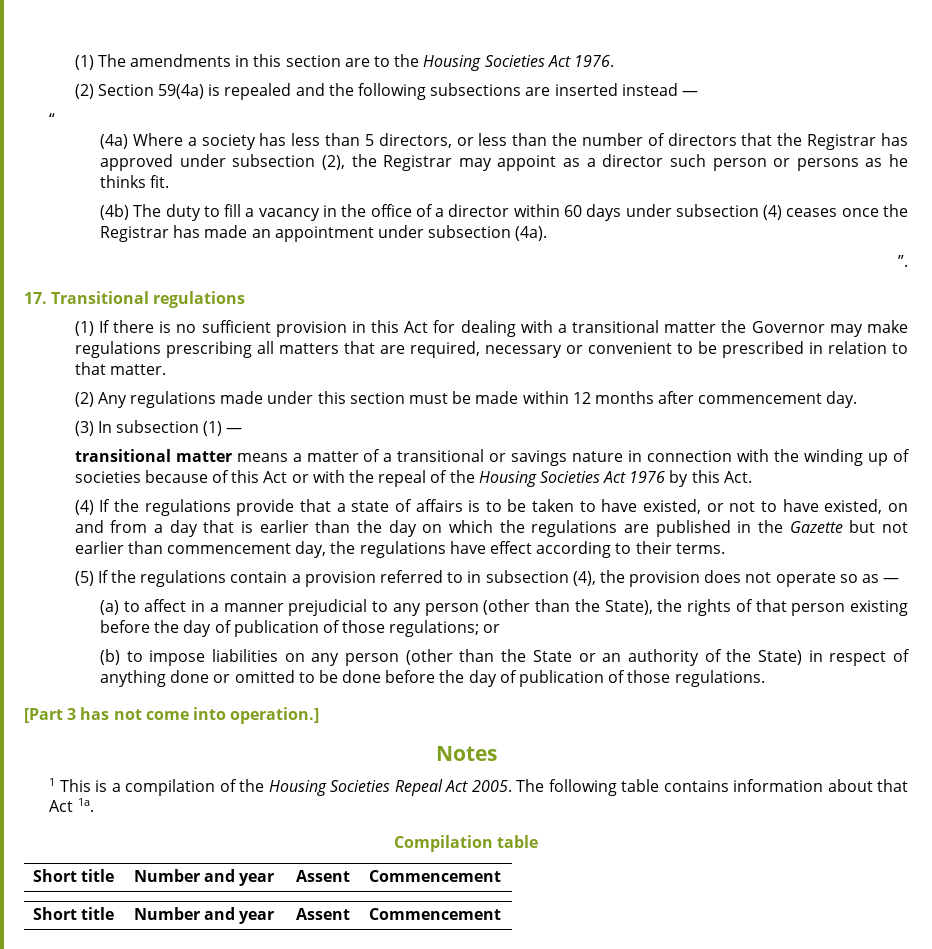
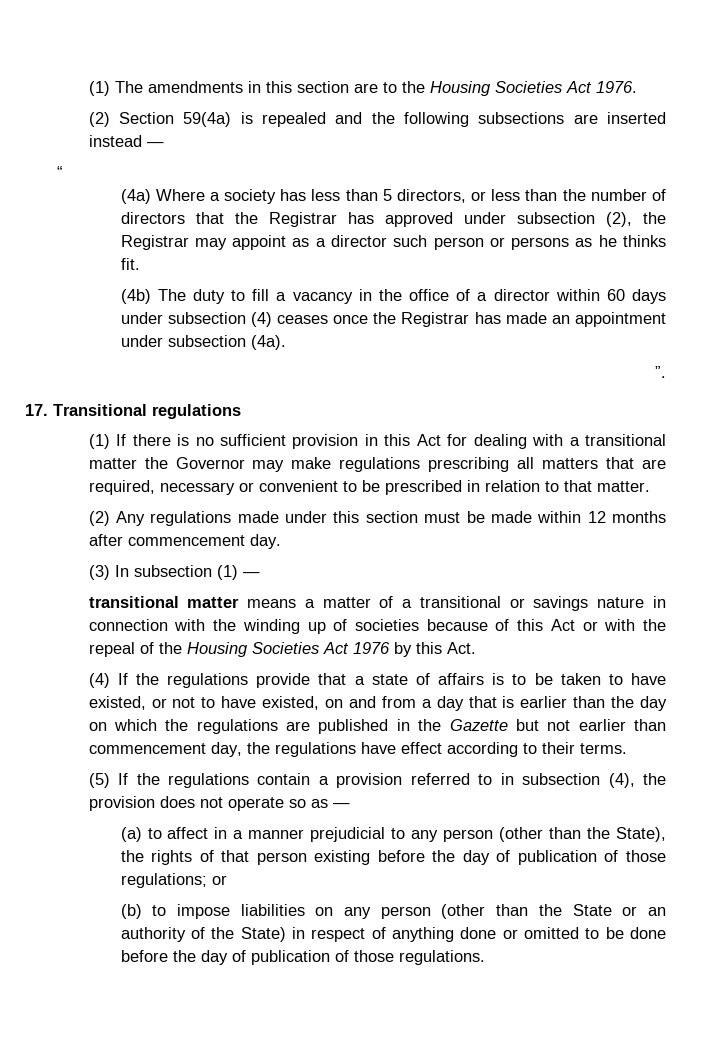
- [Part 3 has not come into operation.]
- Notes
- 1 This is a compilation of the Housing Societies Repeal Act 2005. The following table contains information about that Act 1a.
- Compilation table
- Short title | Number and year | Assent | Commencement
- Short title | Number and year | Assent | Commencement

